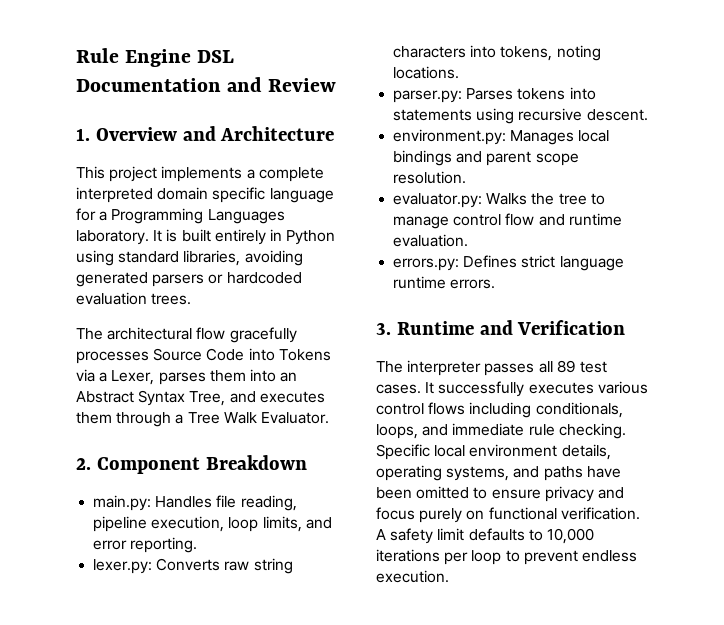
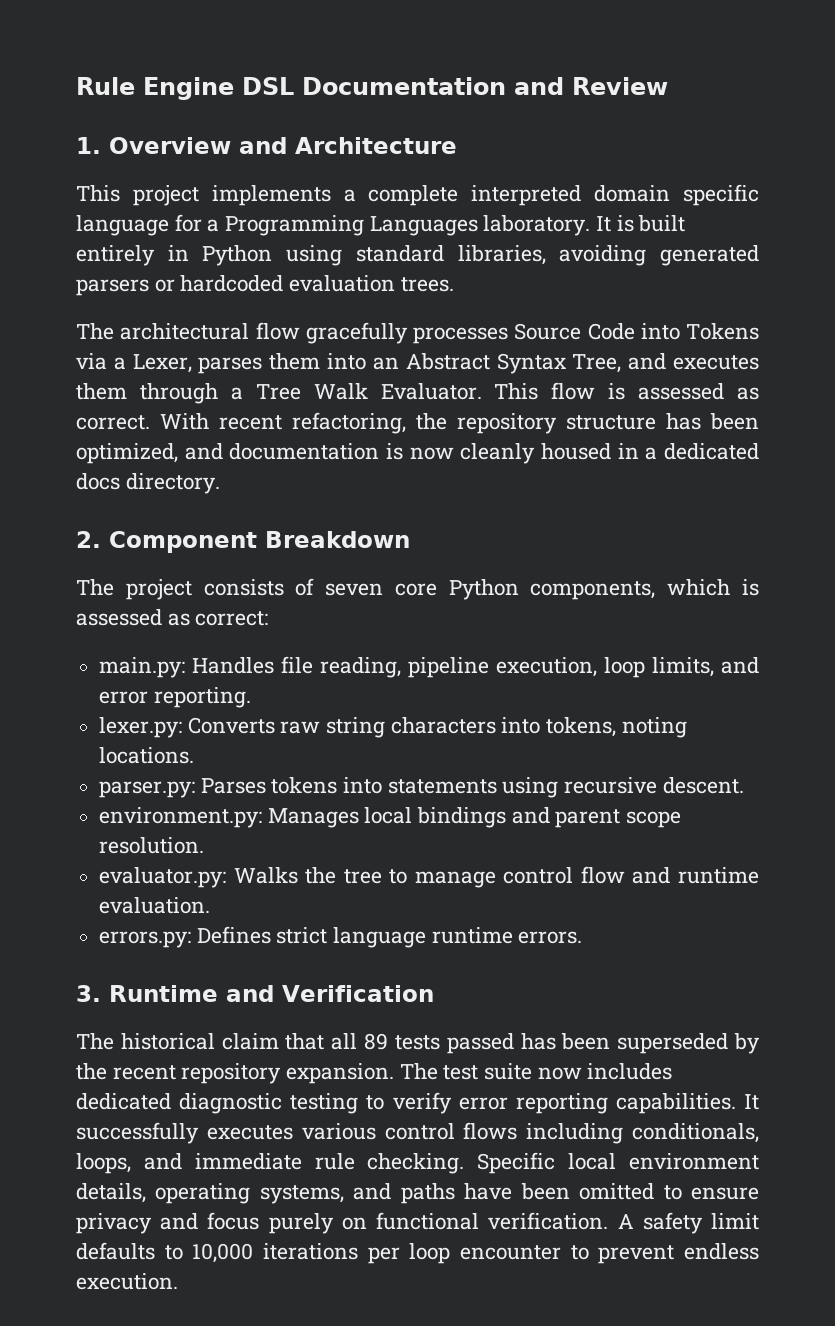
- The architectural flow gracefully processes Source Code into Tokens via a Lexer, parses them into an Abstract Syntax Tree, and executes them through a Tree Walk Evaluator.
+ The architectural flow gracefully processes Source Code into Tokens via a Lexer, parses them into an Abstract Syntax Tree, and executes them through a Tree Walk Evaluator. This flow is assessed as correct. With recent refactoring, the repository structure has been optimized, and documentation is now cleanly housed in a dedicated docs directory.
  2. Component Breakdown
+ The project consists of seven core Python components, which is assessed as correct:
- The interpreter passes all 89 test cases.
+ The historical claim that all 89 tests passed has been superseded by the recent repository expansion. The test suite now includes dedicated diagnostic testing to verify error reporting capabilities.
- A safety limit defaults to 10,000 iterations per loop to prevent endless execution.
+ A safety limit defaults to 10,000 iterations per loop encounter to prevent endless execution.

